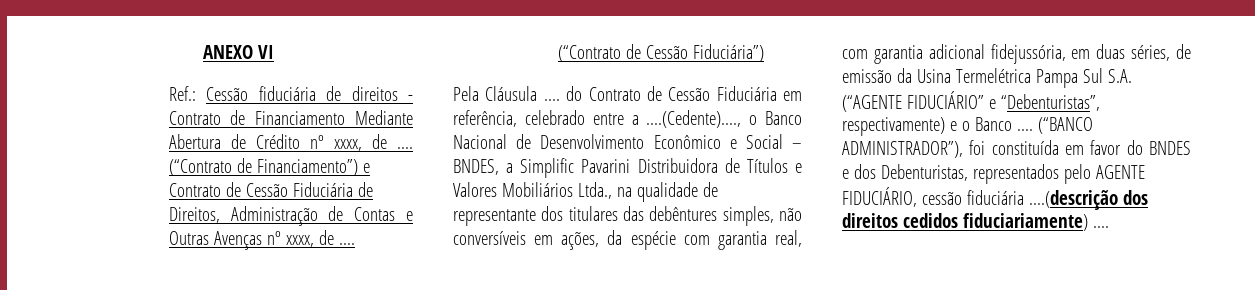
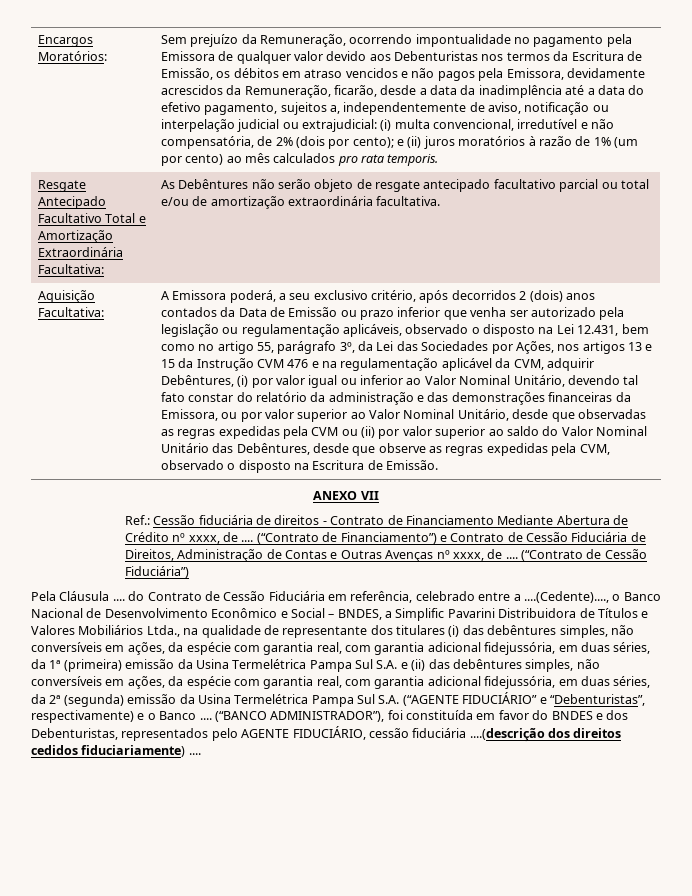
- ANEXO VI
+ Encargos Moratórios: | Sem prejuízo da Remuneração, ocorrendo impontualidade no pagamento pela Emissora de qualquer valor devido aos Debenturistas nos termos da Escritura de Emissão, os débitos em atraso vencidos e não pagos pela Emissora, devidamente acrescidos da Remuneração, ficarão, desde a data da inadimplência até a data do efetivo pagamento, sujeitos a, independentemente de aviso, notificação ou interpelação judicial ou extrajudicial: (i) multa convencional, irredutível e não compensatória, de 2% (dois por cento); e (ii) juros moratórios à razão de 1% (um por cento) ao mês calculados pro rata temporis.
+ Resgate Antecipado Facultativo Total e Amortização Extraordinária Facultativa: | As Debêntures não serão objeto de resgate antecipado facultativo parcial ou total e/ou de amortização extraordinária facultativa.
+ Aquisição Facultativa: | A Emissora poderá, a seu exclusivo critério, após decorridos 2 (dois) anos contados da Data de Emissão ou prazo inferior que venha ser autorizado pela legislação ou regulamentação aplicáveis, observado o disposto na Lei 12.431, bem como no artigo 55, parágrafo 3º, da Lei das Sociedades por Ações, nos artigos 13 e 15 da Instrução CVM 476 e na regulamentação aplicável da CVM, adquirir Debêntures, (i) por valor igual ou inferior ao Valor Nominal Unitário, devendo tal fato constar do relatório da administração e das demonstrações financeiras da Emissora, ou por valor superior ao Valor Nominal Unitário, desde que observadas as regras expedidas pela CVM ou (ii) por valor superior ao saldo do Valor Nominal Unitário das Debêntures, desde que observe as regras expedidas pela CVM, observado o disposto na Escritura de Emissão.
+ ANEXO VII
- Pela Cláusula .... do Contrato de Cessão Fiduciária em referência, celebrado entre a ....(Cedente)...., o Banco Nacional de Desenvolvimento Econômico e Social – BNDES, a Simplific Pavarini Distribuidora de Títulos e Valores Mobiliários Ltda., na qualidade de representante dos titulares das debêntures simples, não conversíveis em ações, da espécie com garantia real, com garantia adicional fidejussória, em duas séries, de emissão da Usina Termelétrica Pampa Sul S.A. (“AGENTE FIDUCIÁRIO” e “Debenturistas”, respectivamente) e o Banco ....
+ Pela Cláusula .... do Contrato de Cessão Fiduciária em referência, celebrado entre a ....(Cedente)...., o Banco Nacional de Desenvolvimento Econômico e Social – BNDES, a Simplific Pavarini Distribuidora de Títulos e Valores Mobiliários Ltda., na qualidade de representante dos titulares (i) das debêntures simples, não conversíveis em ações, da espécie com garantia real, com garantia adicional fidejussória, em duas séries, da 1ª (primeira) emissão da Usina Termelétrica Pampa Sul S.A. e (ii) das debêntures simples, não conversíveis em ações, da espécie com garantia real, com garantia adicional fidejussória, em duas séries, da 2ª (segunda) emissão da Usina Termelétrica Pampa Sul S.A. (“AGENTE FIDUCIÁRIO” e “Debenturistas”, respectivamente) e o Banco ....

